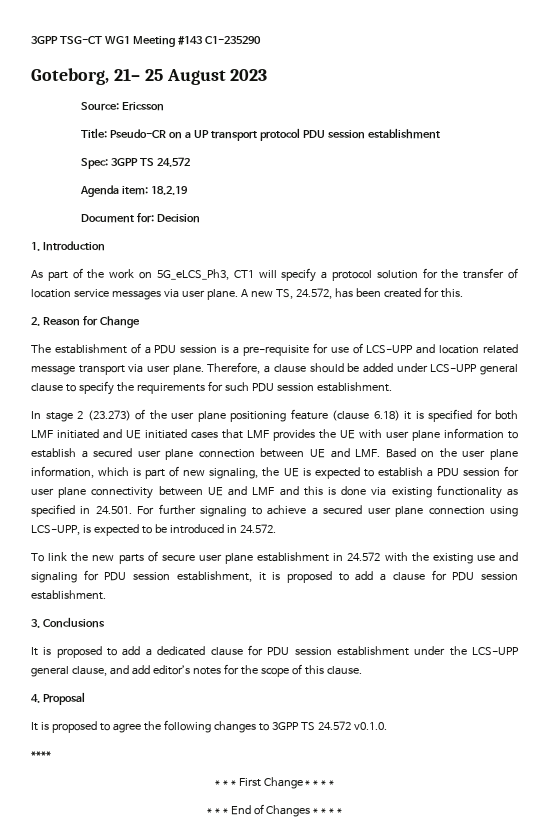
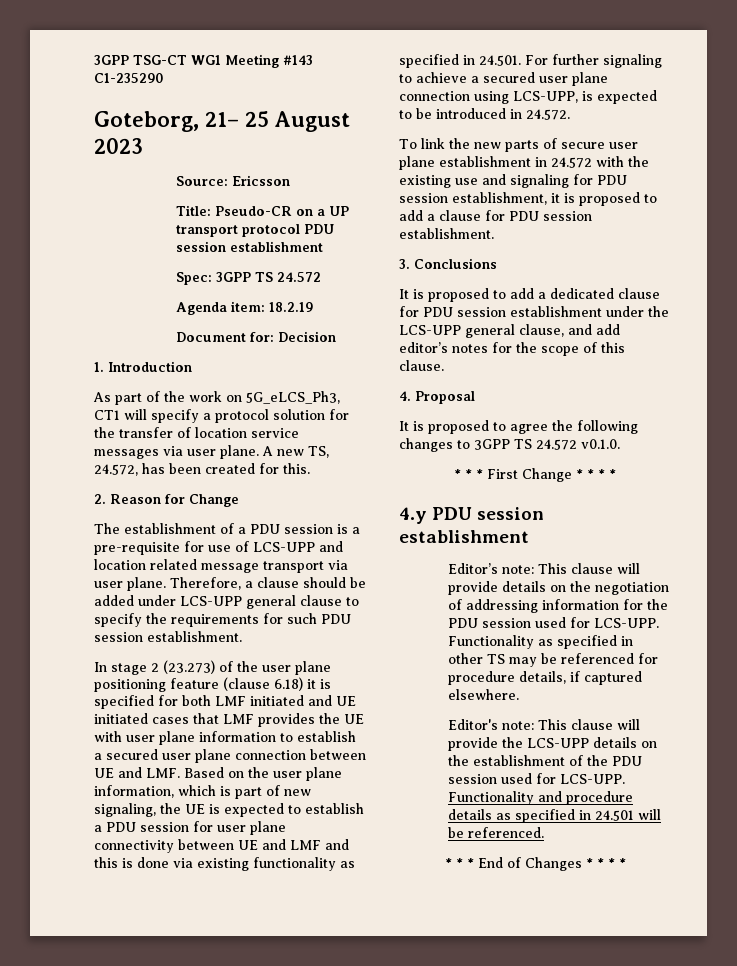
- ****
+ 4.y PDU session establishment
+ Editor’s note: This clause will provide details on the negotiation of addressing information for the PDU session used for LCS-UPP. Functionality as specified in other TS may be referenced for procedure details, if captured elsewhere.
+ Editor's note: This clause will provide the LCS-UPP details on the establishment of the PDU session used for LCS-UPP. Functionality and procedure details as specified in 24.501 will be referenced.

